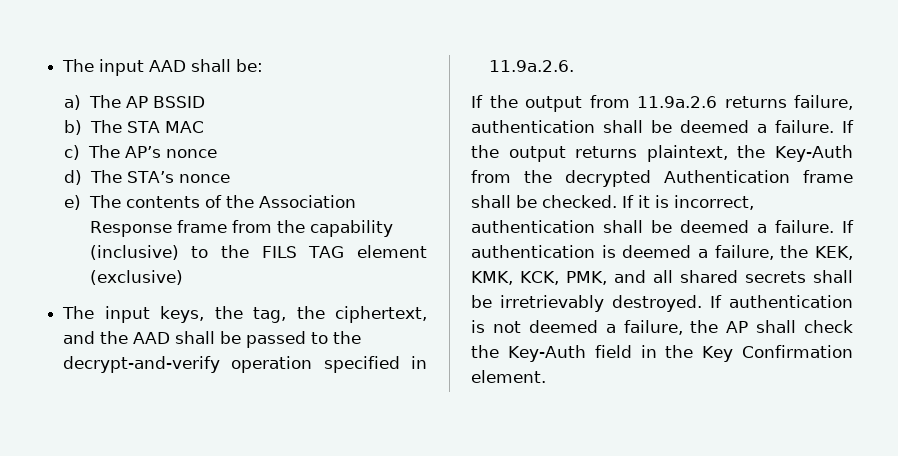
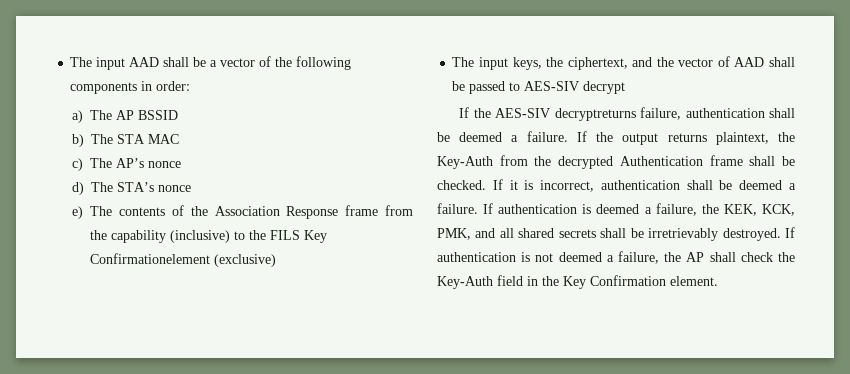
- The input AAD shall be:
+ The input AAD shall be a vector of the following components in order:
- e) The contents of the Association Response frame from the capability (inclusive) to the FILS TAG element (exclusive)
+ e) The contents of the Association Response frame from the capability (inclusive) to the FILS Key Confirmationelement (exclusive)
- The input keys, the tag, the ciphertext, and the AAD shall be passed to the decrypt-and-verify operation specified in 11.9a.2.6.
- If the output from 11.9a.2.6 returns failure, authentication shall be deemed a failure.
+ The input keys, the ciphertext, and the vector of AAD shall be passed to AES-SIV decrypt
+ If the AES-SIV decryptreturns failure, authentication shall be deemed a failure.
- If authentication is deemed a failure, the KEK, KMK, KCK, PMK, and all shared secrets shall be irretrievably destroyed.
+ If authentication is deemed a failure, the KEK, KCK, PMK, and all shared secrets shall be irretrievably destroyed.

